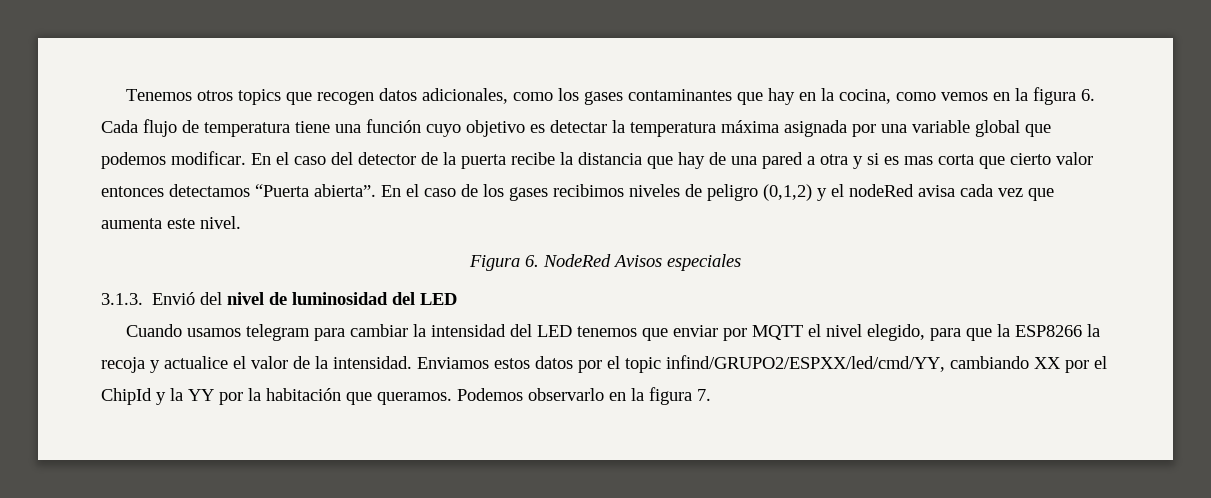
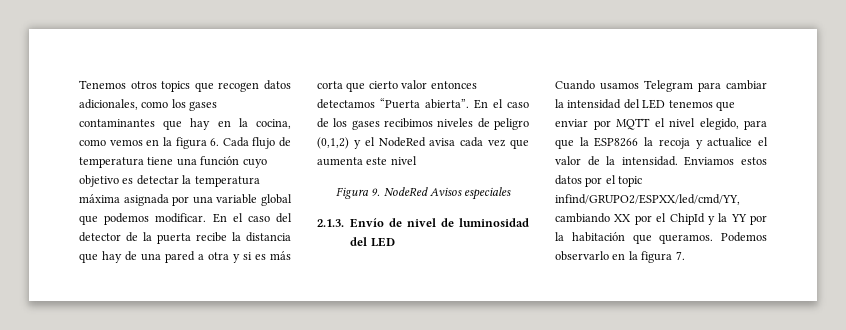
- En el caso del detector de la puerta recibe la distancia que hay de una pared a otra y si es mas corta que cierto valor entonces detectamos “Puerta abierta”.
+ En el caso del detector de la puerta recibe la distancia que hay de una pared a otra y si es más corta que cierto valor entonces detectamos “Puerta abierta”.
- En el caso de los gases recibimos niveles de peligro (0,1,2) y el nodeRed avisa cada vez que aumenta este nivel.
+ En el caso de los gases recibimos niveles de peligro (0,1,2) y el NodeRed avisa cada vez que aumenta este nivel
- Figura 6. NodeRed Avisos especiales
+ Figura 9. NodeRed Avisos especiales
- 3.1.3. Envió del nivel de luminosidad del LED
+ 2.1.3. Envío de nivel de luminosidad del LED
- Cuando usamos telegram para cambiar la intensidad del LED tenemos que enviar por MQTT el nivel elegido, para que la ESP8266 la recoja y actualice el valor de la intensidad.
+ Cuando usamos Telegram para cambiar la intensidad del LED tenemos que enviar por MQTT el nivel elegido, para que la ESP8266 la recoja y actualice el valor de la intensidad.

